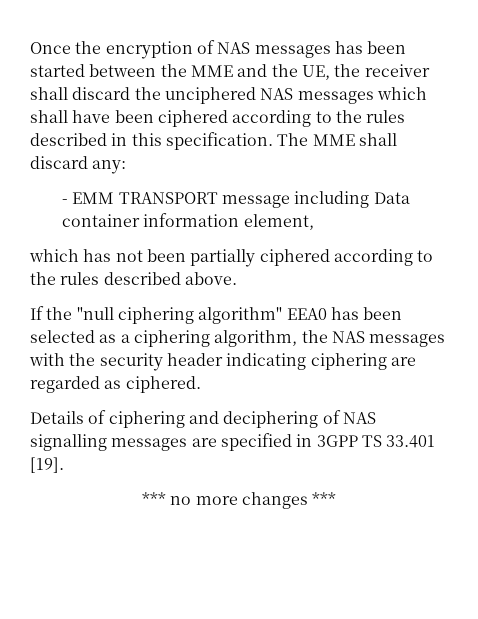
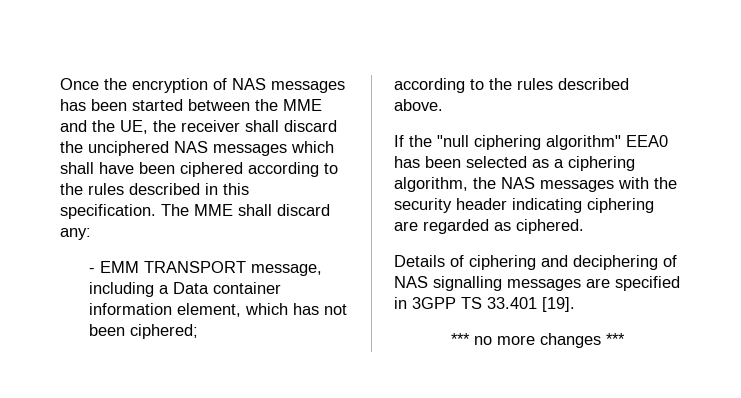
- - EMM TRANSPORT message including Data container information element,
- which has not been partially ciphered according to the rules described above.
+ - EMM TRANSPORT message, including a Data container information element, which has not been ciphered;
+ according to the rules described above.

